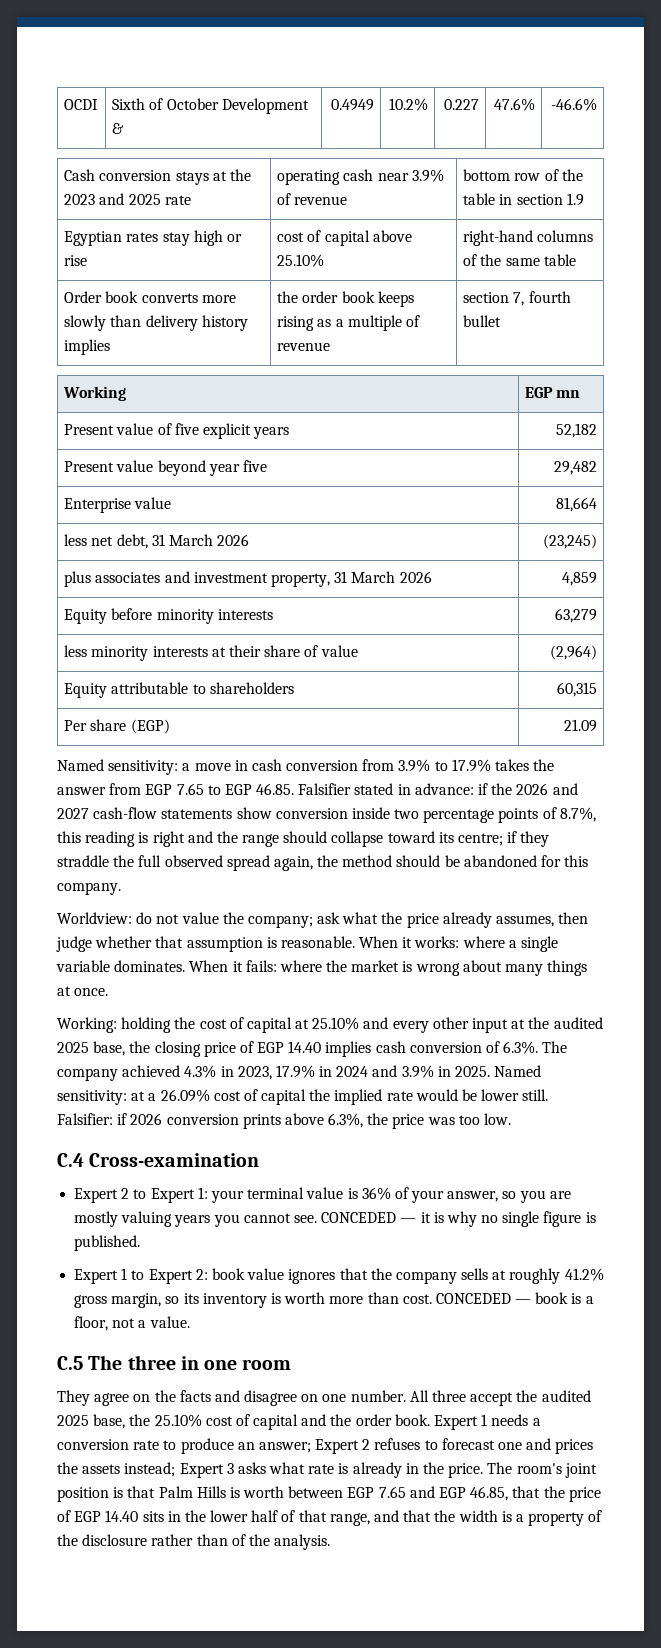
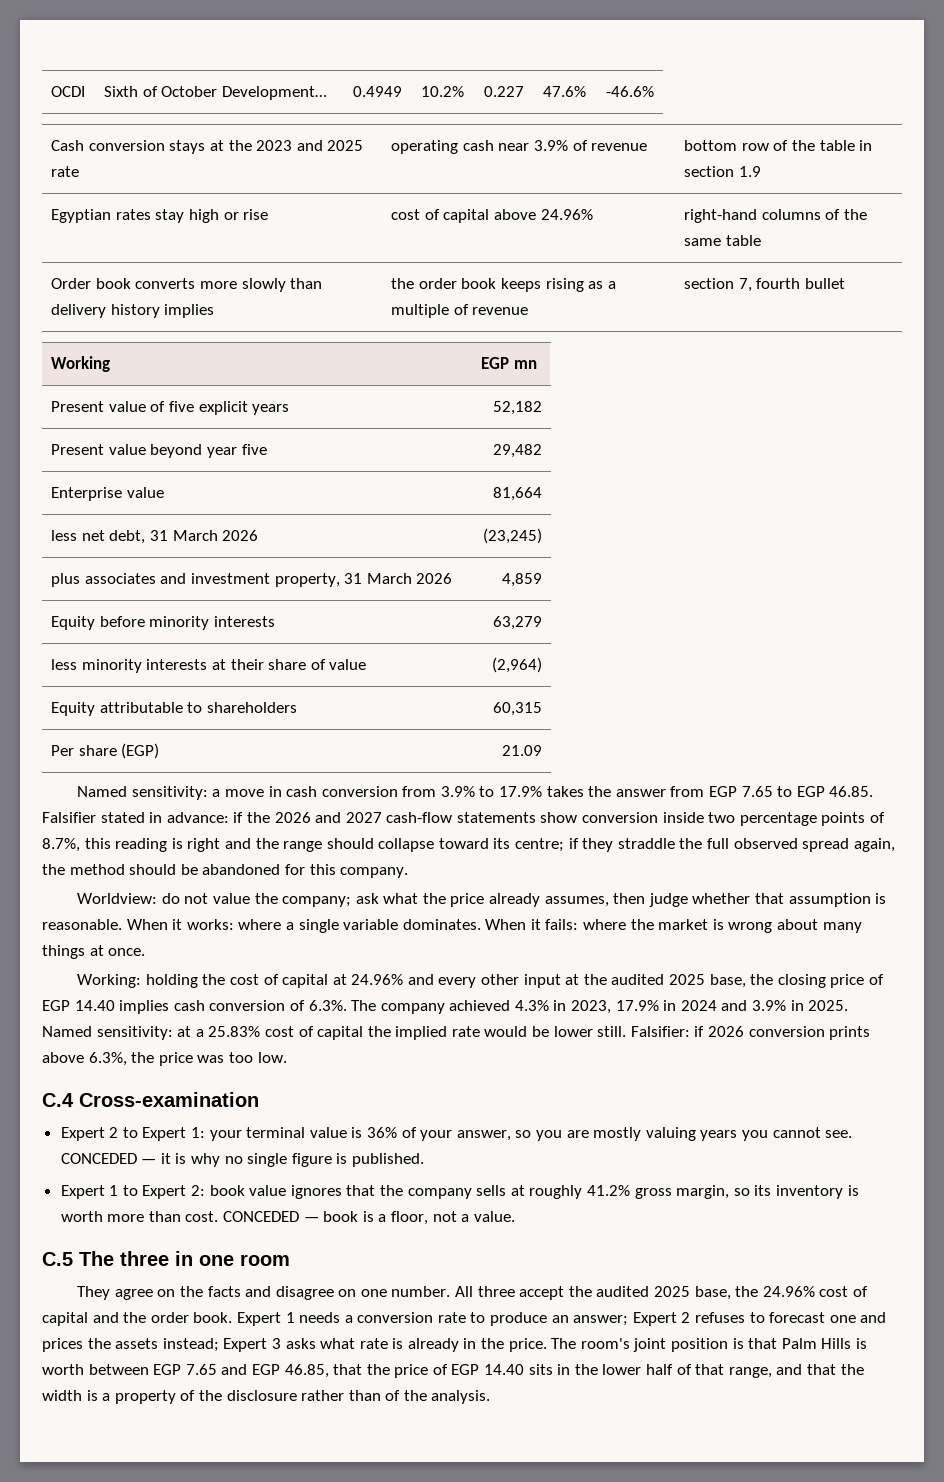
- OCDI | Sixth of October Development & | 0.4949 | 10.2% | 0.227 | 47.6% | -46.6%
+ OCDI | Sixth of October Development… | 0.4949 | 10.2% | 0.227 | 47.6% | -46.6%
- Egyptian rates stay high or rise | cost of capital above 25.10% | right-hand columns of the same table
+ Egyptian rates stay high or rise | cost of capital above 24.96% | right-hand columns of the same table
- Working: holding the cost of capital at 25.10% and every other input at the audited 2025 base, the closing price of EGP 14.40 implies cash conversion of 6.3%. The company achieved 4.3% in 2023, 17.9% in 2024 and 3.9% in 2025.
+ Working: holding the cost of capital at 24.96% and every other input at the audited 2025 base, the closing price of EGP 14.40 implies cash conversion of 6.3%. The company achieved 4.3% in 2023, 17.9% in 2024 and 3.9% in 2025.
- Named sensitivity: at a 26.09% cost of capital the implied rate would be lower still.
+ Named sensitivity: at a 25.83% cost of capital the implied rate would be lower still.
- All three accept the audited 2025 base, the 25.10% cost of capital and the order book.
+ All three accept the audited 2025 base, the 24.96% cost of capital and the order book.

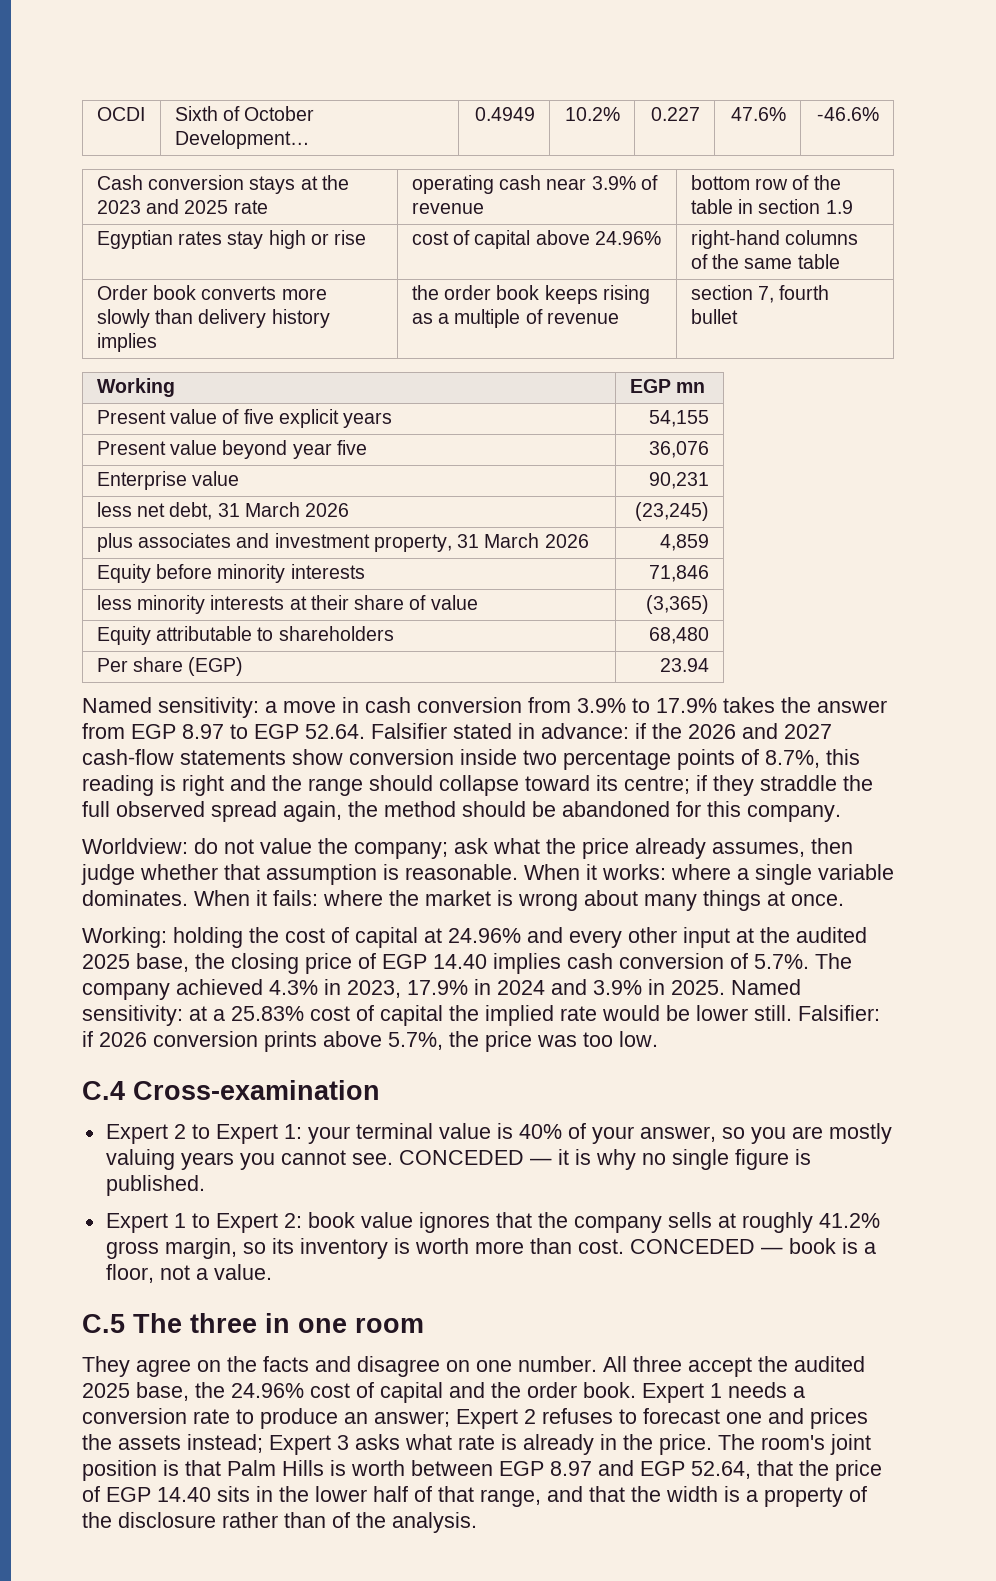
- Present value of five explicit years | 52,182
+ Present value of five explicit years | 54,155
- Present value beyond year five | 29,482
+ Present value beyond year five | 36,076
- Enterprise value | 81,664
+ Enterprise value | 90,231
- Equity before minority interests | 63,279
+ Equity before minority interests | 71,846
- less minority interests at their share of value | (2,964)
+ less minority interests at their share of value | (3,365)
- Equity attributable to shareholders | 60,315
+ Equity attributable to shareholders | 68,480
- Per share (EGP) | 21.09
+ Per share (EGP) | 23.94
- a move in cash conversion from 3.9% to 17.9% takes the answer from EGP 7.65 to EGP 46.85. Falsifier stated in advance:
+ a move in cash conversion from 3.9% to 17.9% takes the answer from EGP 8.97 to EGP 52.64. Falsifier stated in advance:
- Working: holding the cost of capital at 24.96% and every other input at the audited 2025 base, the closing price of EGP 14.40 implies cash conversion of 6.3%. The company achieved 4.3% in 2023, 17.9% in 2024 and 3.9% in 2025.
+ Working: holding the cost of capital at 24.96% and every other input at the audited 2025 base, the closing price of EGP 14.40 implies cash conversion of 5.7%. The company achieved 4.3% in 2023, 17.9% in 2024 and 3.9% in 2025.
- Falsifier: if 2026 conversion prints above 6.3%, the price was too low.
+ Falsifier: if 2026 conversion prints above 5.7%, the price was too low.
- Expert 2 to Expert 1: your terminal value is 36% of your answer, so you are mostly valuing years you cannot see.
+ Expert 2 to Expert 1: your terminal value is 40% of your answer, so you are mostly valuing years you cannot see.
- The room's joint position is that Palm Hills is worth between EGP 7.65 and EGP 46.85, that the price of EGP 14.40 sits in the lower half of that range, and that the width is a property of the disclosure rather than of the analysis.
+ The room's joint position is that Palm Hills is worth between EGP 8.97 and EGP 52.64, that the price of EGP 14.40 sits in the lower half of that range, and that the width is a property of the disclosure rather than of the analysis.

